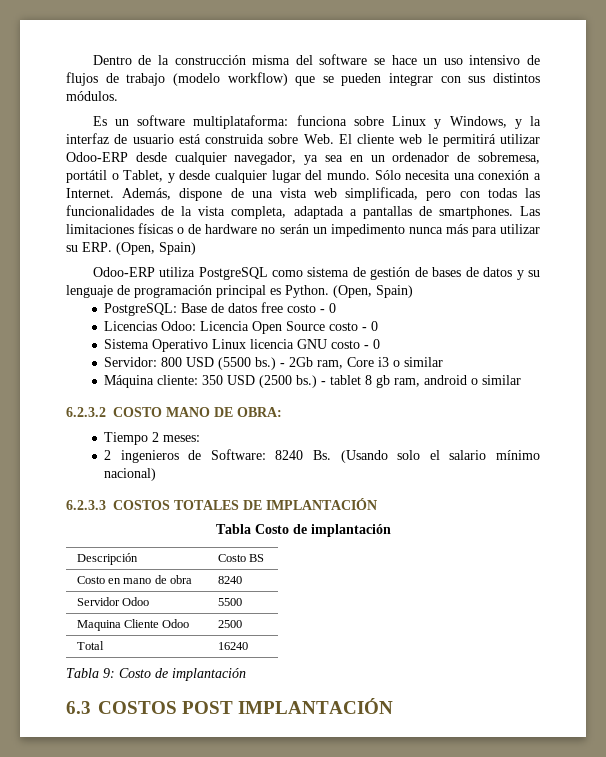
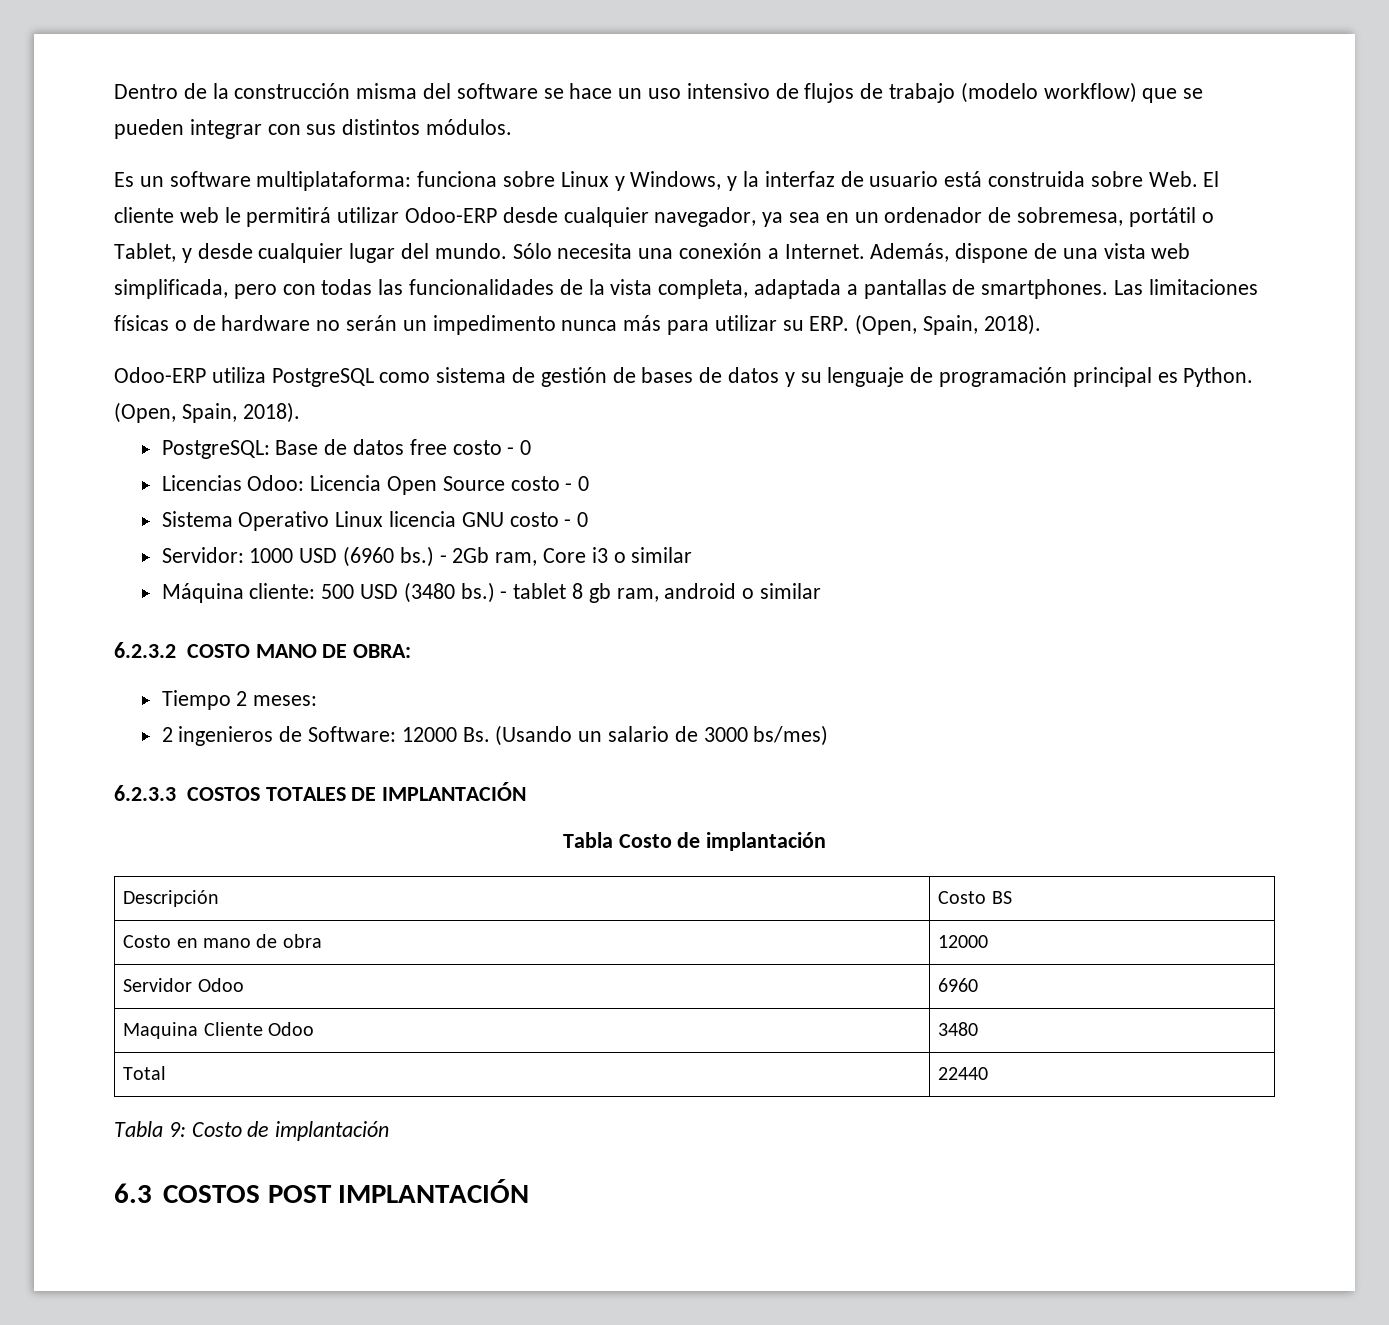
- Las limitaciones físicas o de hardware no serán un impedimento nunca más para utilizar su ERP. (Open, Spain)
+ Las limitaciones físicas o de hardware no serán un impedimento nunca más para utilizar su ERP. (Open, Spain, 2018).
- Odoo-ERP utiliza PostgreSQL como sistema de gestión de bases de datos y su lenguaje de programación principal es Python. (Open, Spain)
+ Odoo-ERP utiliza PostgreSQL como sistema de gestión de bases de datos y su lenguaje de programación principal es Python. (Open, Spain, 2018).
- Servidor: 800 USD (5500 bs.)
+ Servidor: 1000 USD (6960 bs.)
- Máquina cliente: 350 USD (2500 bs.)
+ Máquina cliente: 500 USD (3480 bs.)
- 2 ingenieros de Software: 8240 Bs. (Usando solo el salario mínimo nacional)
+ 2 ingenieros de Software: 12000 Bs. (Usando un salario de 3000 bs/mes)
- Costo en mano de obra | 8240
+ Costo en mano de obra | 12000
- Servidor Odoo | 5500
+ Servidor Odoo | 6960
- Maquina Cliente Odoo | 2500
+ Maquina Cliente Odoo | 3480
- Total | 16240
+ Total | 22440

